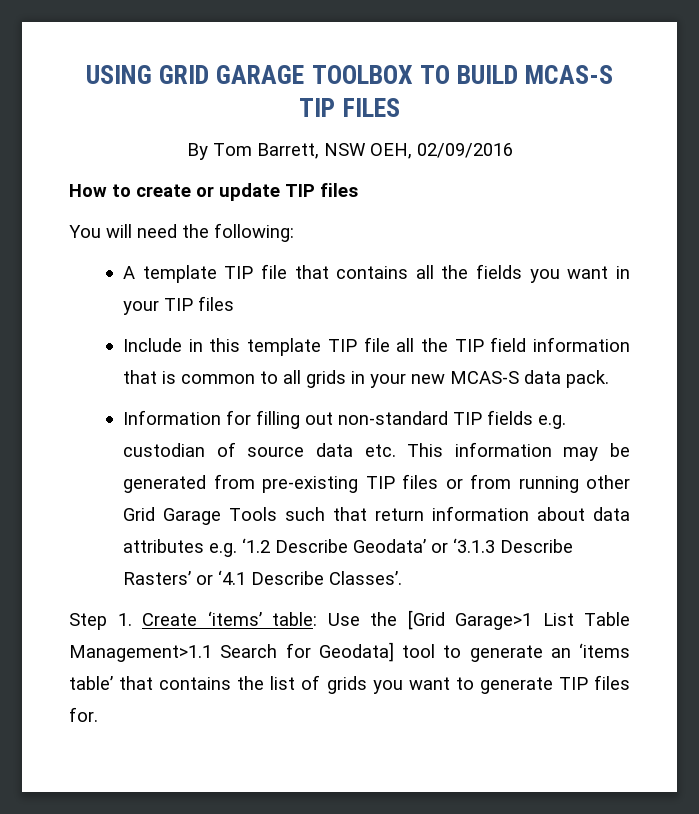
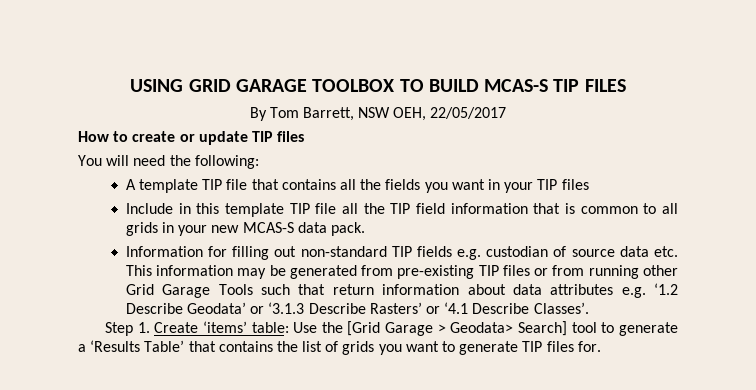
- By Tom Barrett, NSW OEH, 02/09/2016
+ By Tom Barrett, NSW OEH, 22/05/2017
- Step 1. Create ‘items’ table: Use the [Grid Garage>1 List Table Management>1.1 Search for Geodata] tool to generate an ‘items table’ that contains the list of grids you want to generate TIP files for.
+ Step 1. Create ‘items’ table: Use the [Grid Garage > Geodata> Search] tool to generate a ‘Results Table’ that contains the list of grids you want to generate TIP files for.

